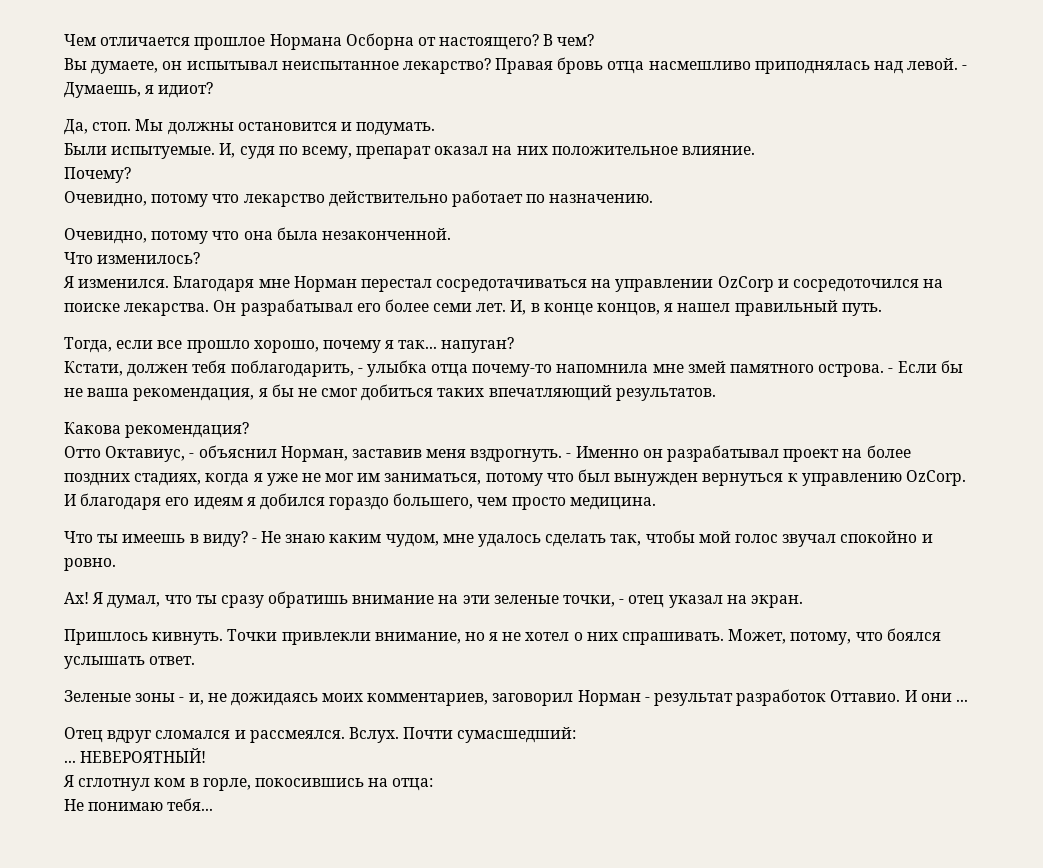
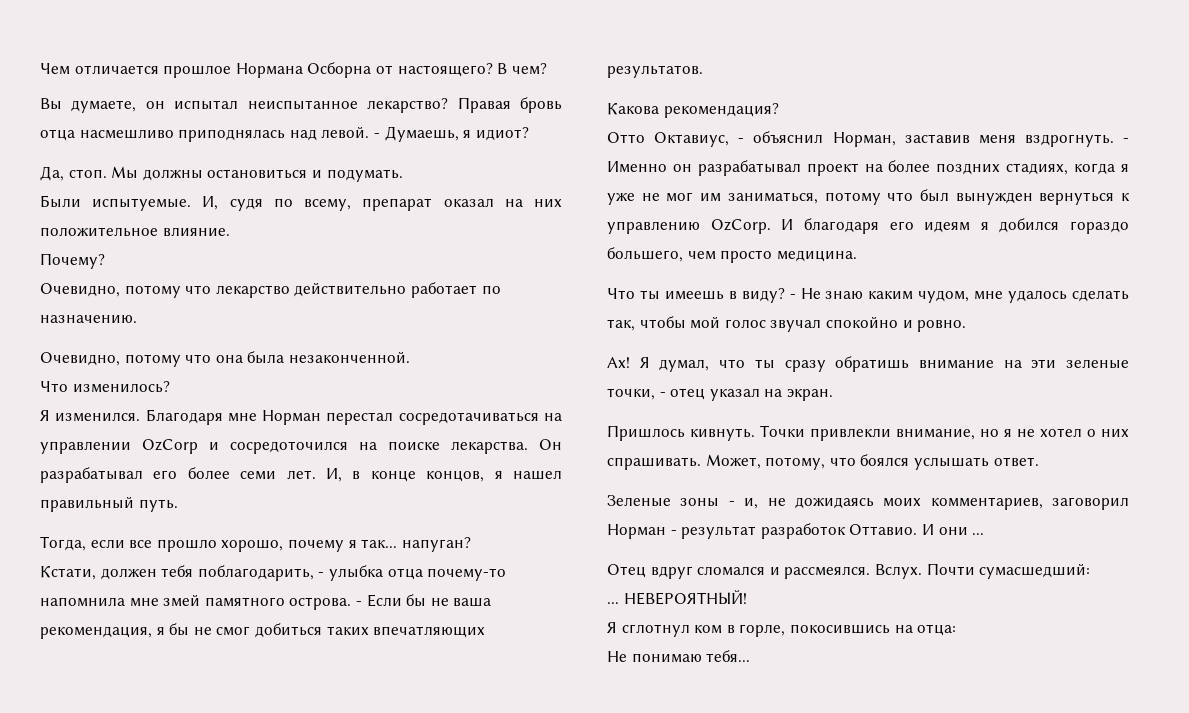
- Вы думаете, он испытывал неиспытанное лекарство?
+ Вы думаете, он испытал неиспытанное лекарство?
- Мы должны остановится и подумать.
+ Мы должны остановиться и подумать.
- - Если бы не ваша рекомендация, я бы не смог добиться таких впечатляющий результатов.
+ - Если бы не ваша рекомендация, я бы не смог добиться таких впечатляющих результатов.

